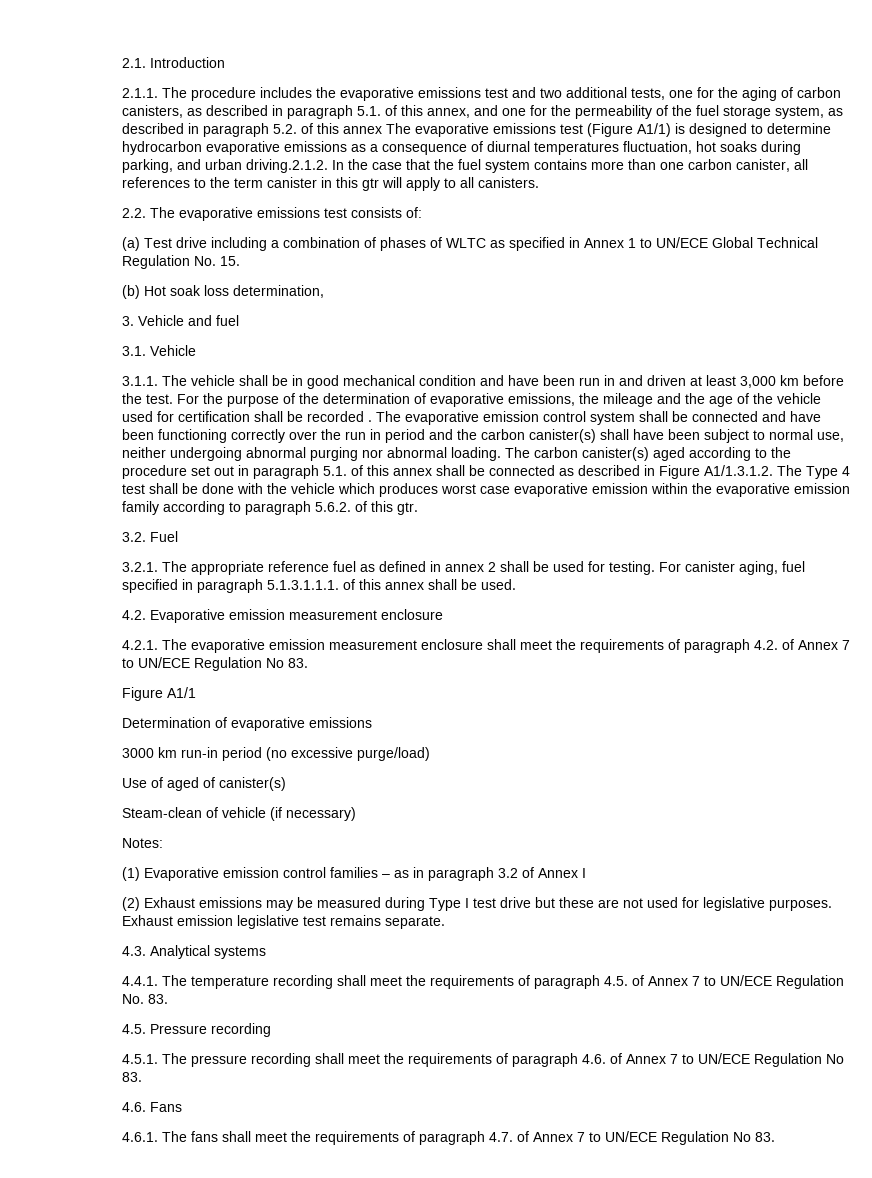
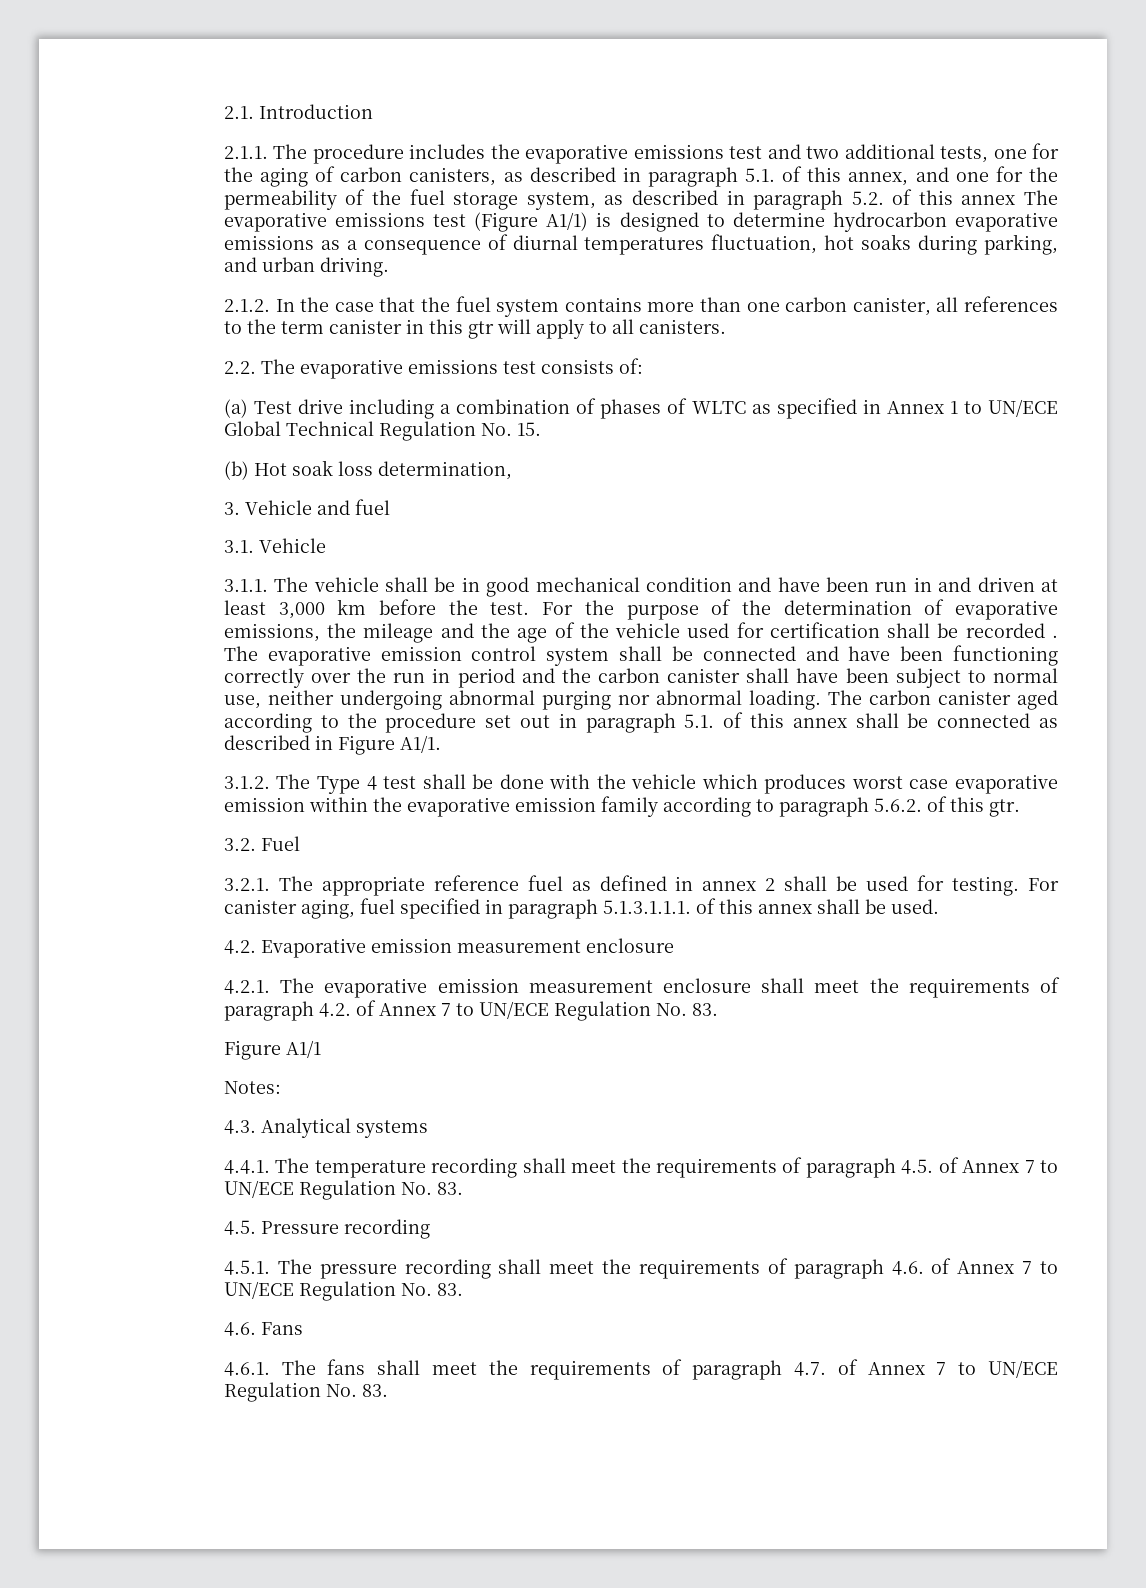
- 2.1.1. The procedure includes the evaporative emissions test and two additional tests, one for the aging of carbon canisters, as described in paragraph 5.1. of this annex, and one for the permeability of the fuel storage system, as described in paragraph 5.2. of this annex The evaporative emissions test (Figure A1/1) is designed to determine hydrocarbon evaporative emissions as a consequence of diurnal temperatures fluctuation, hot soaks during parking, and urban driving.2.1.2. In the case that the fuel system contains more than one carbon canister, all references to the term canister in this gtr will apply to all canisters.
+ 2.1.1. The procedure includes the evaporative emissions test and two additional tests, one for the aging of carbon canisters, as described in paragraph 5.1. of this annex, and one for the permeability of the fuel storage system, as described in paragraph 5.2. of this annex The evaporative emissions test (Figure A1/1) is designed to determine hydrocarbon evaporative emissions as a consequence of diurnal temperatures fluctuation, hot soaks during parking, and urban driving.
+ 2.1.2. In the case that the fuel system contains more than one carbon canister, all references to the term canister in this gtr will apply to all canisters.
- The evaporative emission control system shall be connected and have been functioning correctly over the run in period and the carbon canister(s) shall have been subject to normal use, neither undergoing abnormal purging nor abnormal loading.
+ The evaporative emission control system shall be connected and have been functioning correctly over the run in period and the carbon canister shall have been subject to normal use, neither undergoing abnormal purging nor abnormal loading.
- The carbon canister(s) aged according to the procedure set out in paragraph 5.1. of this annex shall be connected as described in Figure A1/1.3.1.2. The Type 4 test shall be done with the vehicle which produces worst case evaporative emission within the evaporative emission family according to paragraph 5.6.2. of this gtr.
+ The carbon canister aged according to the procedure set out in paragraph 5.1. of this annex shall be connected as described in Figure A1/1.
+ 3.1.2. The Type 4 test shall be done with the vehicle which produces worst case evaporative emission within the evaporative emission family according to paragraph 5.6.2. of this gtr.
- 4.2.1. The evaporative emission measurement enclosure shall meet the requirements of paragraph 4.2. of Annex 7 to UN/ECE Regulation No 83.
+ 4.2.1. The evaporative emission measurement enclosure shall meet the requirements of paragraph 4.2. of Annex 7 to UN/ECE Regulation No. 83.
- Determination of evaporative emissions
- 3000 km run-in period (no excessive purge/load)
- Use of aged of canister(s)
- Steam-clean of vehicle (if necessary)
  Notes:
- (1) Evaporative emission control families – as in paragraph 3.2 of Annex I
- (2) Exhaust emissions may be measured during Type I test drive but these are not used for legislative purposes. Exhaust emission legislative test remains separate.
- 4.5.1. The pressure recording shall meet the requirements of paragraph 4.6. of Annex 7 to UN/ECE Regulation No 83.
+ 4.5.1. The pressure recording shall meet the requirements of paragraph 4.6. of Annex 7 to UN/ECE Regulation No. 83.
- 4.6.1. The fans shall meet the requirements of paragraph 4.7. of Annex 7 to UN/ECE Regulation No 83.
+ 4.6.1. The fans shall meet the requirements of paragraph 4.7. of Annex 7 to UN/ECE Regulation No. 83.

